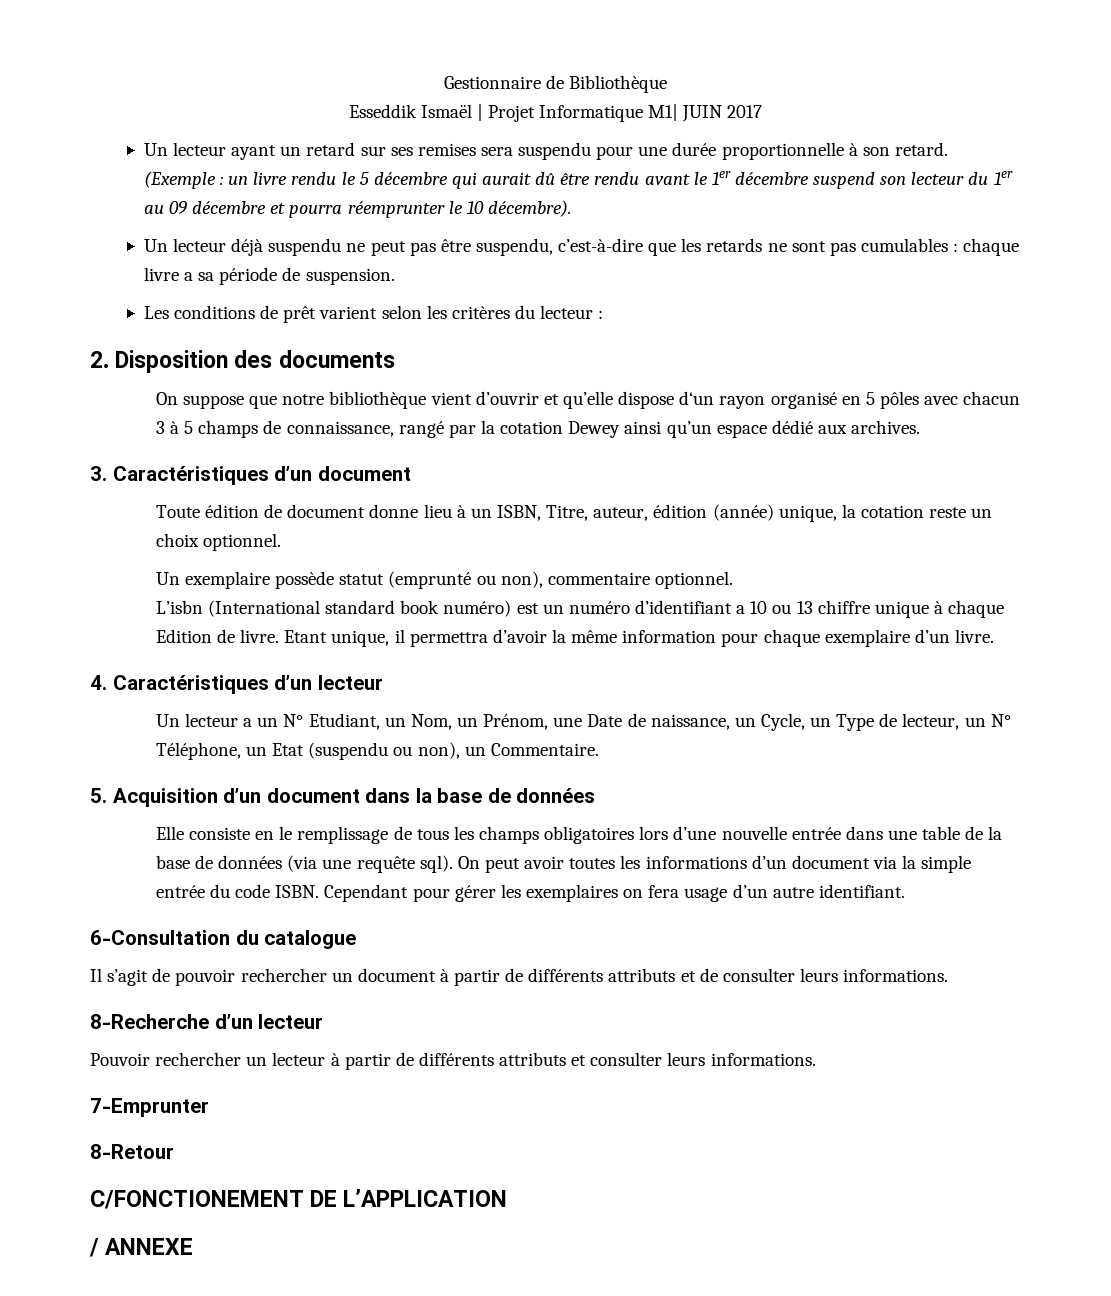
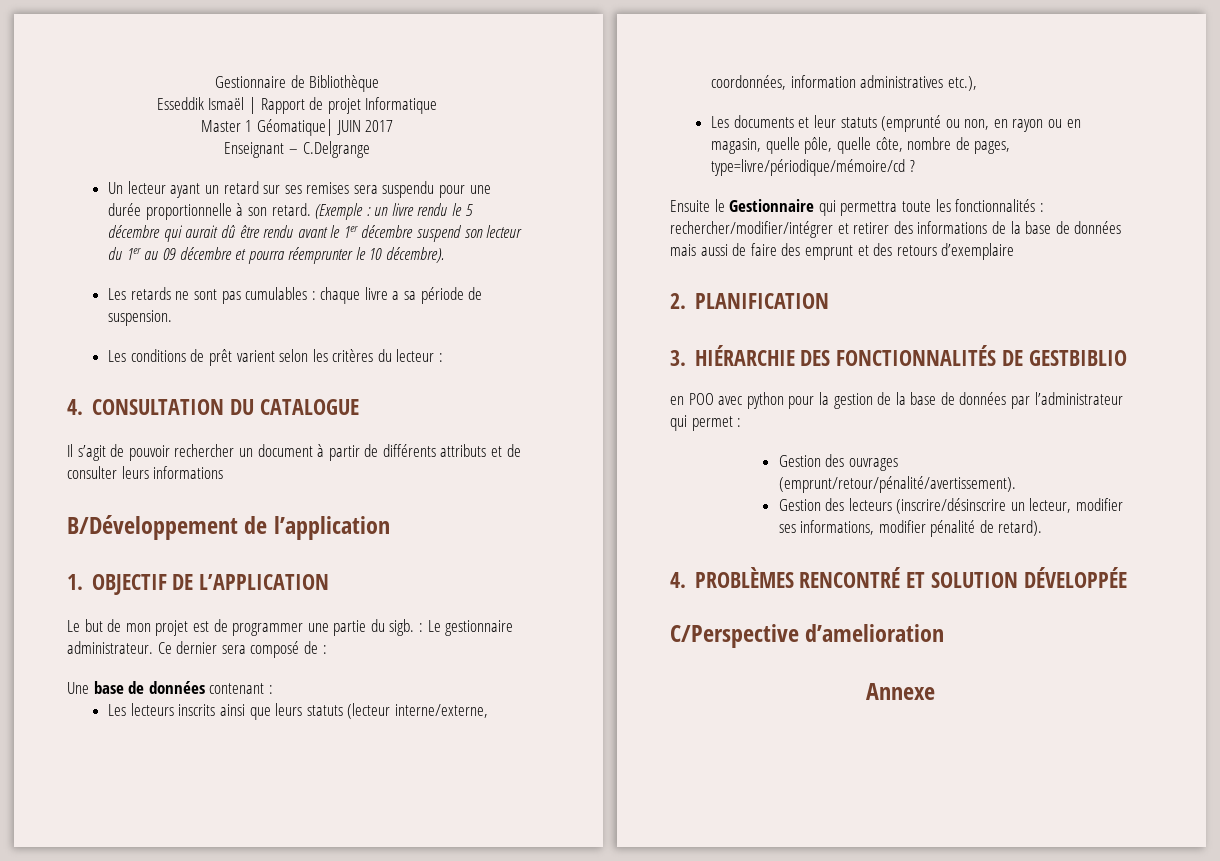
- Esseddik Ismaël | Projet Informatique M1| JUIN 2017
+ Esseddik Ismaël | Rapport de projet Informatique
+ Master 1 Géomatique| JUIN 2017
+ Enseignant – C.Delgrange
- Un lecteur déjà suspendu ne peut pas être suspendu, c’est-à-dire que les retards ne sont pas cumulables : chaque livre a sa période de suspension.
+ Les retards ne sont pas cumulables : chaque livre a sa période de suspension.
- 2. Disposition des documents
- On suppose que notre bibliothèque vient d’ouvrir et qu’elle dispose d‘un rayon organisé en 5 pôles avec chacun 3 à 5 champs de connaissance, rangé par la cotation Dewey ainsi qu’un espace dédié aux archives.
- 3. Caractéristiques d’un document
- Toute édition de document donne lieu à un ISBN, Titre, auteur, édition (année) unique, la cotation reste un choix optionnel.
- Un exemplaire possède statut (emprunté ou non), commentaire optionnel.
- L’isbn (International standard book numéro) est un numéro d’identifiant a 10 ou 13 chiffre unique à chaque Edition de livre. Etant unique, il permettra d’avoir la même information pour chaque exemplaire d’un livre.
- 4. Caractéristiques d’un lecteur
- Un lecteur a un N° Etudiant, un Nom, un Prénom, une Date de naissance, un Cycle, un Type de lecteur, un N° Téléphone, un Etat (suspendu ou non), un Commentaire.
- 5. Acquisition d’un document dans la base de données
- Elle consiste en le remplissage de tous les champs obligatoires lors d’une nouvelle entrée dans une table de la base de données (via une requête sql). On peut avoir toutes les informations d’un document via la simple entrée du code ISBN. Cependant pour gérer les exemplaires on fera usage d’un autre identifiant.
- 6-Consultation du catalogue
+ 4. CONSULTATION DU CATALOGUE
- Il s’agit de pouvoir rechercher un document à partir de différents attributs et de consulter leurs informations.
- 8-Recherche d’un lecteur
- Pouvoir rechercher un lecteur à partir de différents attributs et consulter leurs informations.
- 7-Emprunter
- 8-Retour
- C/FONCTIONEMENT DE L’APPLICATION
- / ANNEXE
+ Il s’agit de pouvoir rechercher un document à partir de différents attributs et de consulter leurs informations
+ B/Développement de l’application
+ 1. OBJECTIF DE L’APPLICATION
+ Le but de mon projet est de programmer une partie du sigb. : Le gestionnaire administrateur. Ce dernier sera composé de :
+ Une base de données contenant :
+ Les lecteurs inscrits ainsi que leurs statuts (lecteur interne/externe, coordonnées, information administratives etc.),
+ Les documents et leur statuts (emprunté ou non, en rayon ou en magasin, quelle pôle, quelle côte, nombre de pages, type=livre/périodique/mémoire/cd ?
+ Ensuite le Gestionnaire qui permettra toute les fonctionnalités : rechercher/modifier/intégrer et retirer des informations de la base de données mais aussi de faire des emprunt et des retours d’exemplaire
+ 2. PLANIFICATION
+ 3. HIÉRARCHIE DES FONCTIONNALITÉS DE GESTBIBLIO
+ en POO avec python pour la gestion de la base de données par l’administrateur qui permet :
+ Gestion des ouvrages (emprunt/retour/pénalité/avertissement).
+ Gestion des lecteurs (inscrire/désinscrire un lecteur, modifier ses informations, modifier pénalité de retard).
+ 4. PROBLÈMES RENCONTRÉ ET SOLUTION DÉVELOPPÉE
+ C/Perspective d’amelioration
+ Annexe

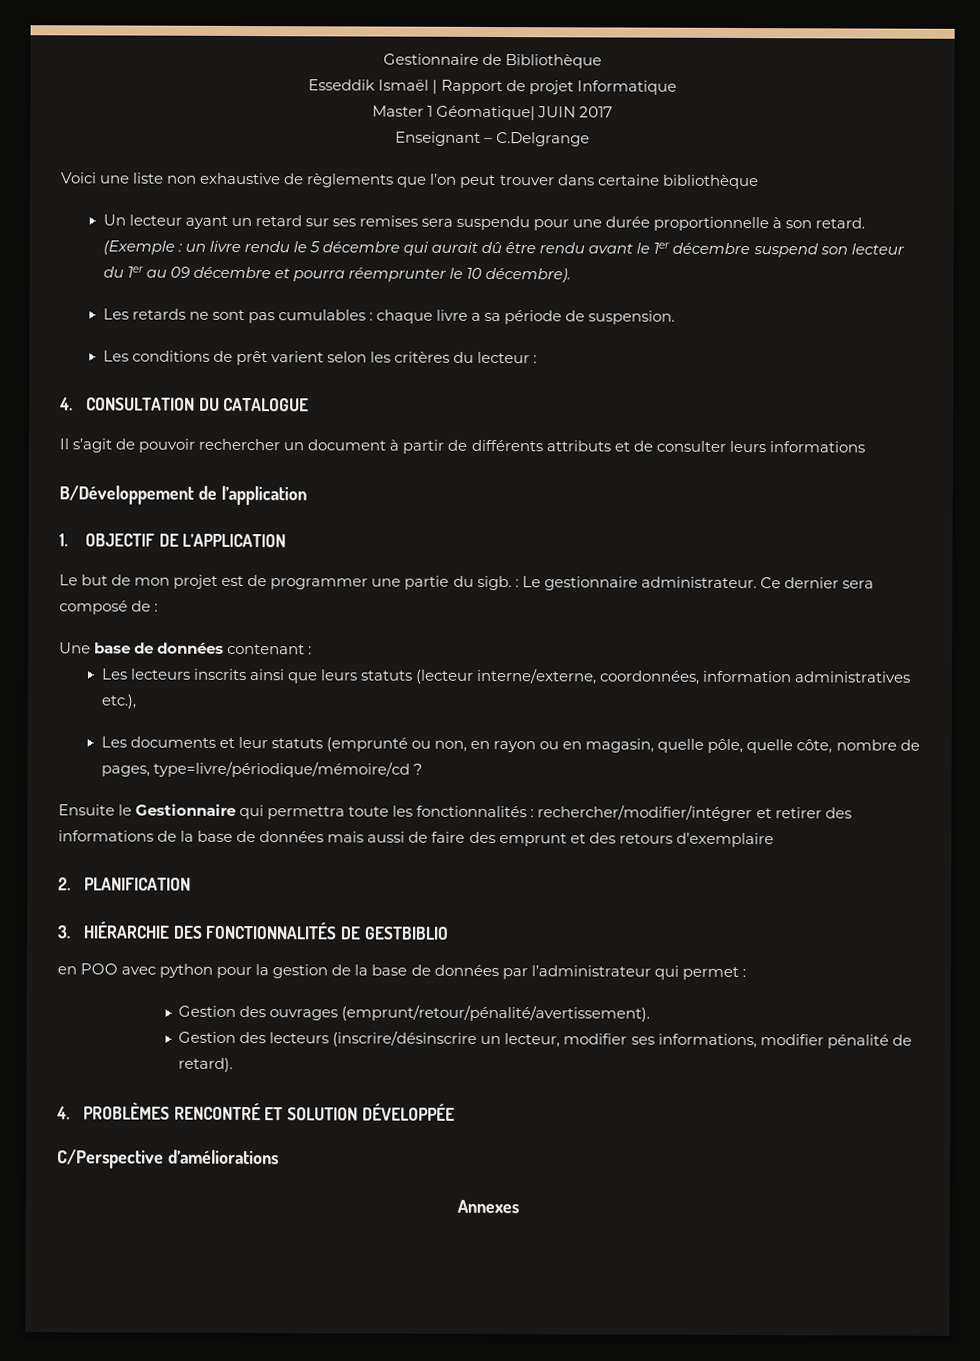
+ Voici une liste non exhaustive de règlements que l’on peut trouver dans certaine bibliothèque
- C/Perspective d’amelioration
- Annexe
+ C/Perspective d’améliorations
+ Annexes

